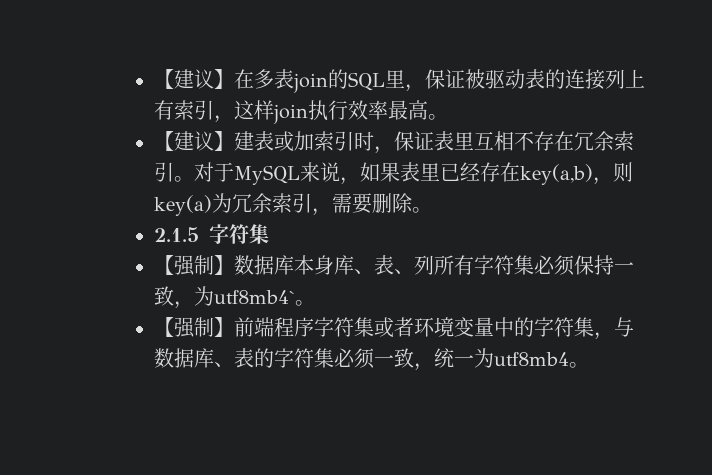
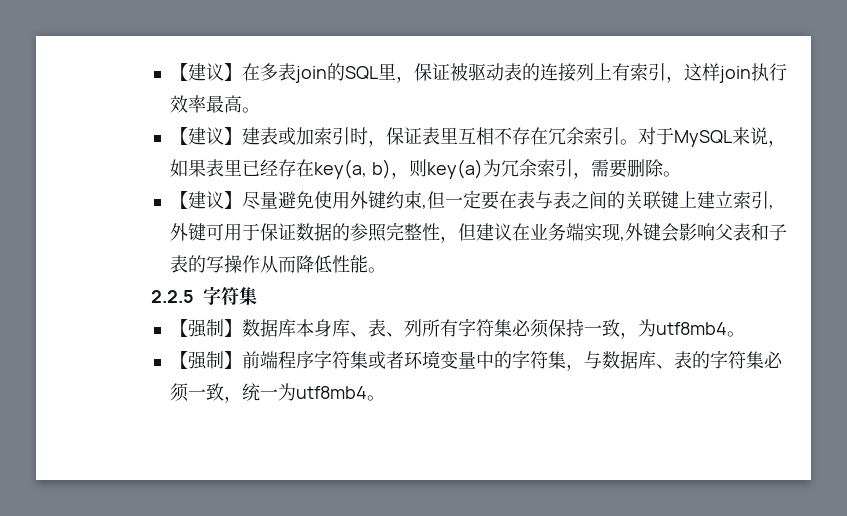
- 对于MySQL来说，如果表里已经存在key(a,b)，则key(a)为冗余索引，需要删除。
+ 对于MySQL来说，如果表里已经存在key(a, b)，则key(a)为冗余索引，需要删除。
- 2.1.5字符集
+ 【建议】尽量避免使用外键约束,但一定要在表与表之间的关联键上建立索引,外键可用于保证数据的参照完整性，但建议在业务端实现,外键会影响父表和子表的写操作从而降低性能。
+ 2.2.5字符集
- 【强制】数据库本身库、表、列所有字符集必须保持一致，为utf8mb4`。
+ 【强制】数据库本身库、表、列所有字符集必须保持一致，为utf8mb4。

